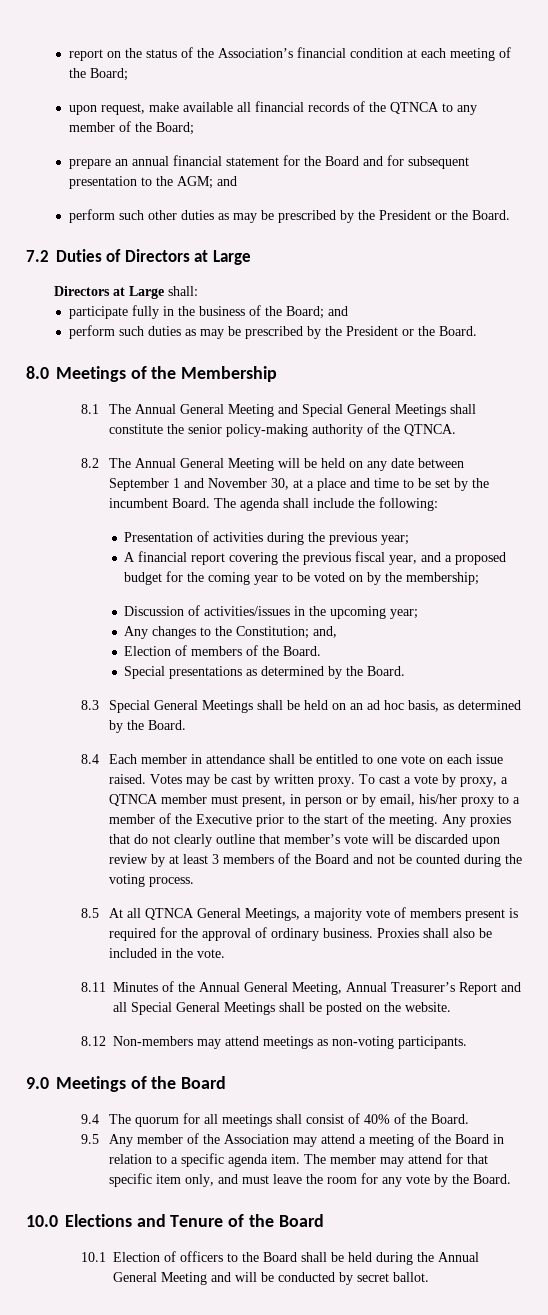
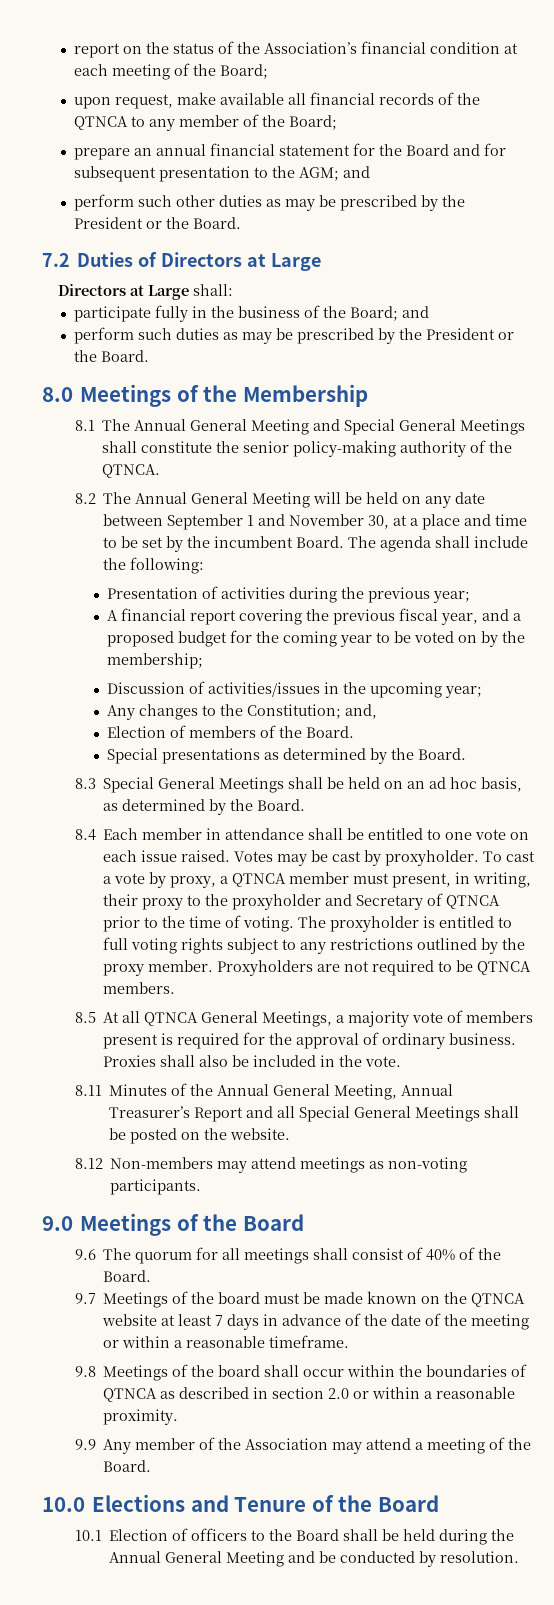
- Votes may be cast by written proxy.
+ Votes may be cast by proxyholder.
- To cast a vote by proxy, a QTNCA member must present, in person or by email, his/her proxy to a member of the Executive prior to the start of the meeting. Any proxies that do not clearly outline that member’s vote will be discarded upon review by at least 3 members of the Board and not be counted during the voting process.
+ To cast a vote by proxy, a QTNCA member must present, in writing, their proxy to the proxyholder and Secretary of QTNCA prior to the time of voting. The proxyholder is entitled to full voting rights subject to any restrictions outlined by the proxy member. Proxyholders are not required to be QTNCA members.
- 9.4 The quorum for all meetings shall consist of 40% of the Board.
+ 9.6 The quorum for all meetings shall consist of 40% of the Board.
- 9.5 Any member of the Association may attend a meeting of the Board in relation to a specific agenda item. The member may attend for that specific item only, and must leave the room for any vote by the Board.
+ 9.7 Meetings of the board must be made known on the QTNCA website at least 7 days in advance of the date of the meeting or within a reasonable timeframe.
+ 9.8 Meetings of the board shall occur within the boundaries of QTNCA as described in section 2.0 or within a reasonable proximity.
+ 9.9 Any member of the Association may attend a meeting of the Board.
- 10.1 Election of officers to the Board shall be held during the Annual General Meeting and will be conducted by secret ballot.
+ 10.1 Election of officers to the Board shall be held during the Annual General Meeting and be conducted by resolution.

